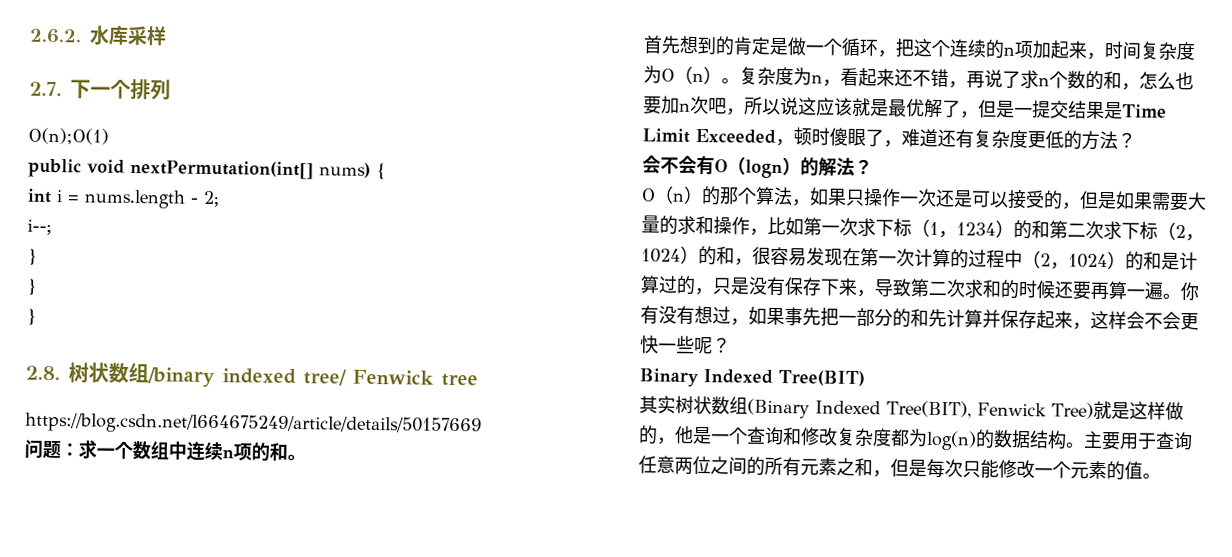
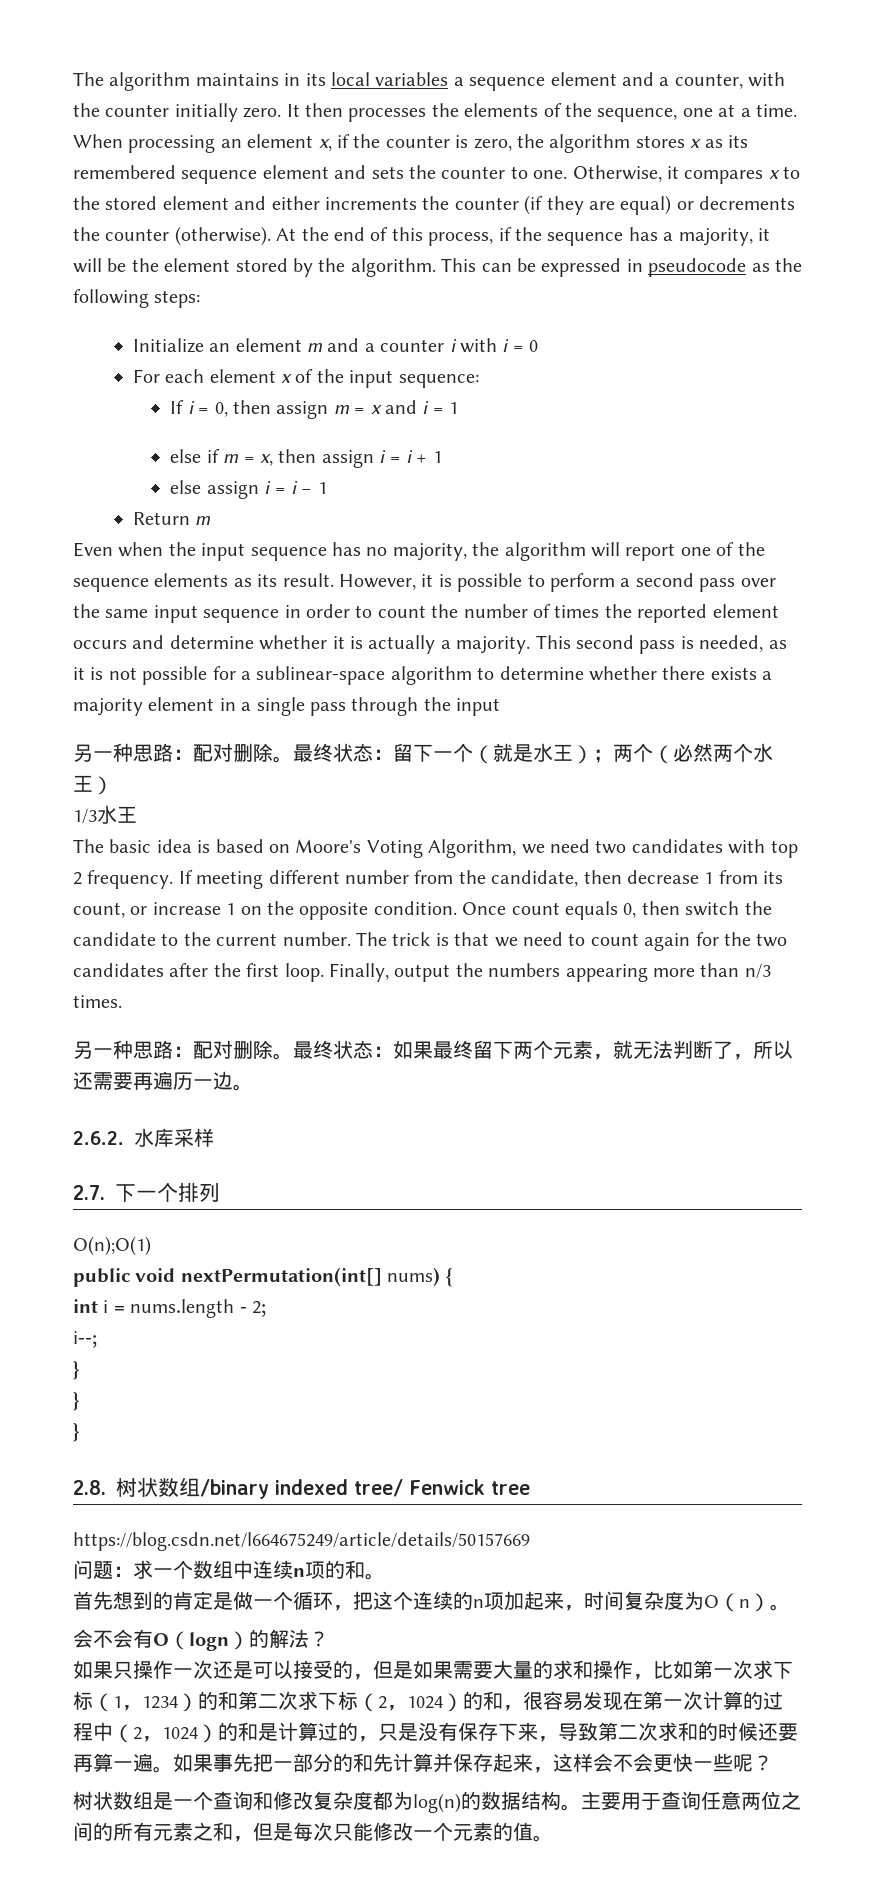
+ The algorithm maintains in its local variables a sequence element and a counter, with the counter initially zero. It then processes the elements of the sequence, one at a time. When processing an element x, if the counter is zero, the algorithm stores x as its remembered sequence element and sets the counter to one. Otherwise, it compares x to the stored element and either increments the counter (if they are equal) or decrements the counter (otherwise). At the end of this process, if the sequence has a majority, it will be the element stored by the algorithm. This can be expressed in pseudocode as the following steps:
+ Initialize an element m and a counter i with i = 0
+ For each element x of the input sequence:
+ If i = 0, then assign m = x and i = 1
+ else if m = x, then assign i = i + 1
+ else assign i = i − 1
+ Return m
+ Even when the input sequence has no majority, the algorithm will report one of the sequence elements as its result. However, it is possible to perform a second pass over the same input sequence in order to count the number of times the reported element occurs and determine whether it is actually a majority. This second pass is needed, as it is not possible for a sublinear-space algorithm to determine whether there exists a majority element in a single pass through the input
+ 另一种思路：配对删除。最终状态：留下一个（就是水王）；两个（必然两个水王）
+ 1/3水王
+ The basic idea is based on Moore's Voting Algorithm, we need two candidates with top 2 frequency. If meeting different number from the candidate, then decrease 1 from its count, or increase 1 on the opposite condition. Once count equals 0, then switch the candidate to the current number. The trick is that we need to count again for the two candidates after the first loop. Finally, output the numbers appearing more than n/3 times.
+ 另一种思路：配对删除。最终状态：如果最终留下两个元素，就无法判断了，所以还需要再遍历一边。
- 复杂度为n，看起来还不错，再说了求n个数的和，怎么也要加n次吧，所以说这应该就是最优解了，但是一提交结果是Time Limit Exceeded，顿时傻眼了，难道还有复杂度更低的方法？
- O（n）的那个算法，如果只操作一次还是可以接受的，但是如果需要大量的求和操作，比如第一次求下标（1，1234）的和第二次求下标（2，1024）的和，很容易发现在第一次计算的过程中（2，1024）的和是计算过的，只是没有保存下来，导致第二次求和的时候还要再算一遍。
+ 如果只操作一次还是可以接受的，但是如果需要大量的求和操作，比如第一次求下标（1，1234）的和第二次求下标（2，1024）的和，很容易发现在第一次计算的过程中（2，1024）的和是计算过的，只是没有保存下来，导致第二次求和的时候还要再算一遍。
- 你有没有想过，如果事先把一部分的和先计算并保存起来，这样会不会更快一些呢？
+ 如果事先把一部分的和先计算并保存起来，这样会不会更快一些呢？
- Binary Indexed Tree(BIT)
- 其实树状数组(Binary Indexed Tree(BIT), Fenwick Tree)就是这样做的，他是一个查询和修改复杂度都为log(n)的数据结构。
+ 树状数组是一个查询和修改复杂度都为log(n)的数据结构。

